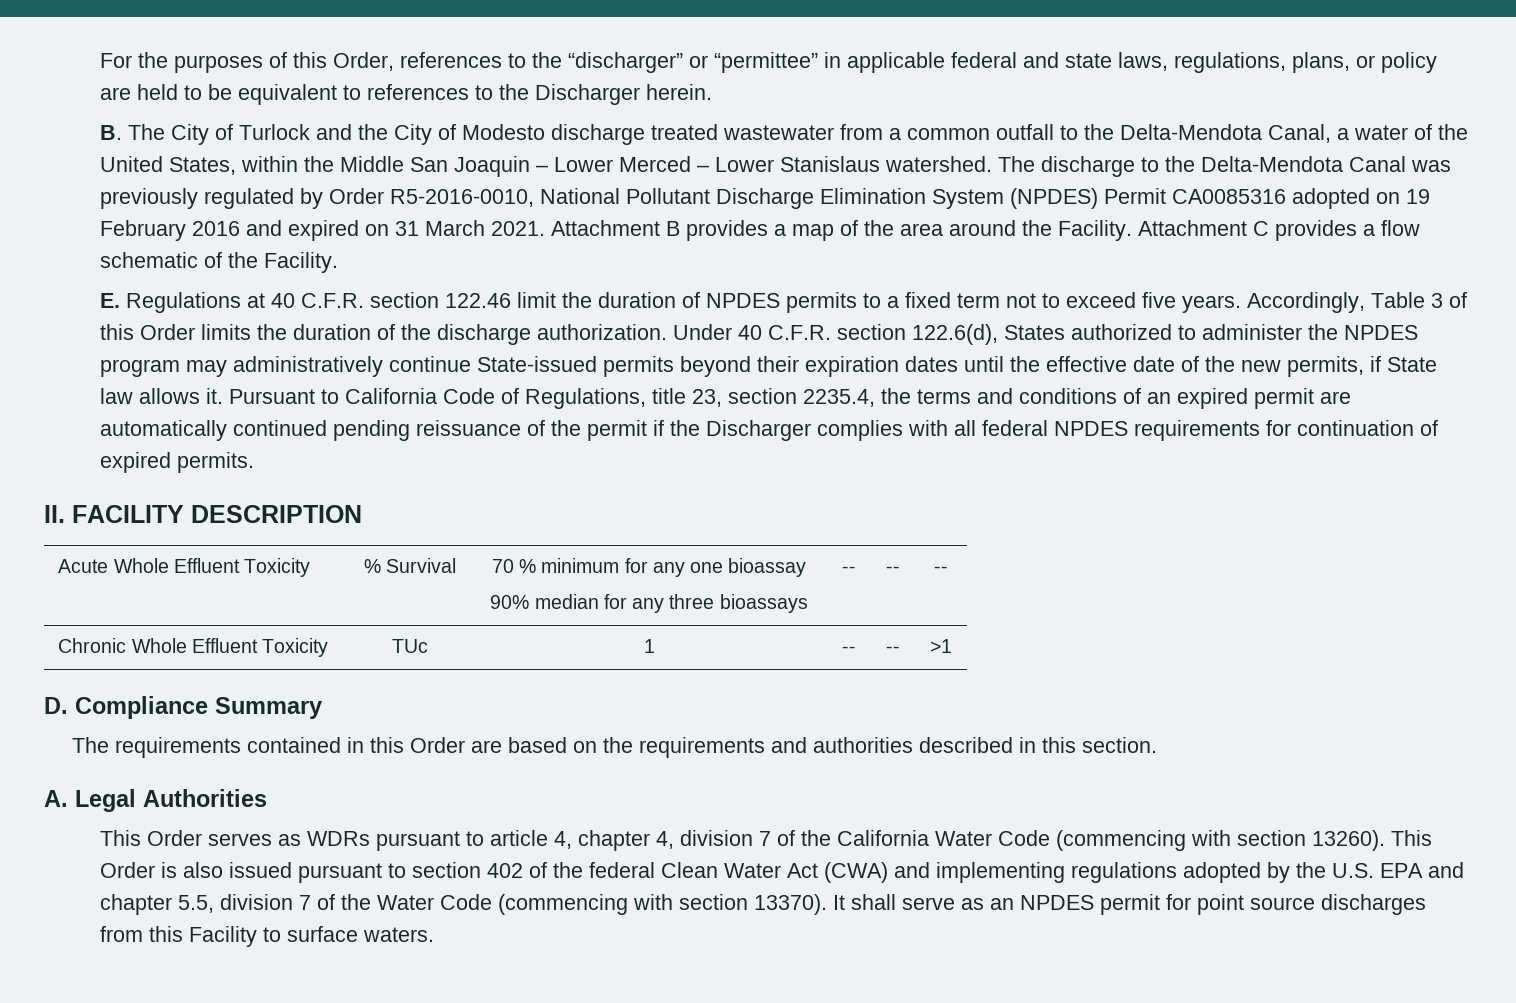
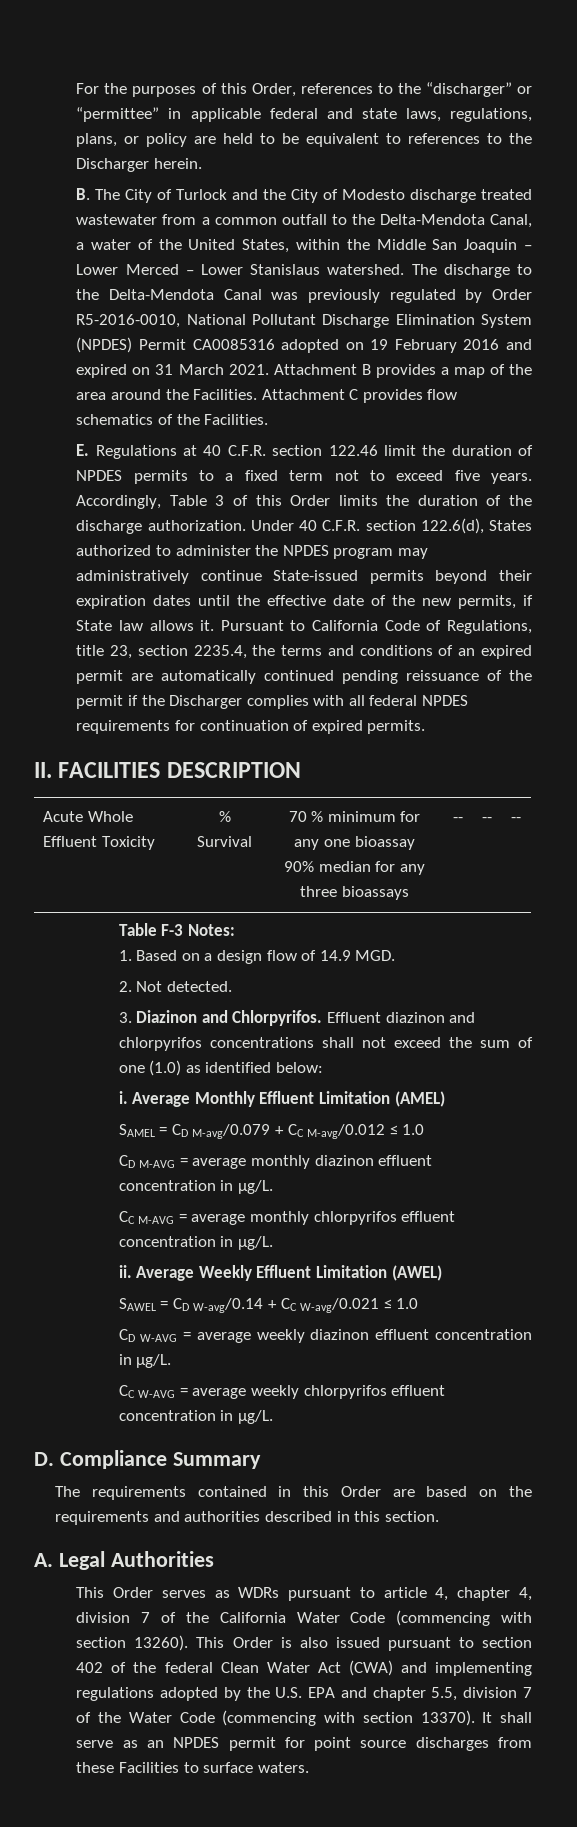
- Attachment B provides a map of the area around the Facility.
+ Attachment B provides a map of the area around the Facilities.
- Attachment C provides a flow schematic of the Facility.
+ Attachment C provides flow schematics of the Facilities.
- II. FACILITY DESCRIPTION
+ II. FACILITIES DESCRIPTION
- Chronic Whole Effluent Toxicity | TUc | 1 | -- | -- | >1
+ Table F-3 Notes:
+ 1. Based on a design flow of 14.9 MGD.
+ 2. Not detected.
+ 3. Diazinon and Chlorpyrifos. Effluent diazinon and chlorpyrifos concentrations shall not exceed the sum of one (1.0) as identified below:
+ i. Average Monthly Effluent Limitation (AMEL)
+ SAMEL = CD M-avg/0.079 + CC M-avg/0.012 ≤ 1.0
+ CD M-AVG = average monthly diazinon effluent concentration in µg/L.
+ CC M-AVG = average monthly chlorpyrifos effluent concentration in µg/L.
+ ii. Average Weekly Effluent Limitation (AWEL)
+ SAWEL = CD W-avg/0.14 + CC W-avg/0.021 ≤ 1.0
+ CD W-AVG = average weekly diazinon effluent concentration in µg/L.
+ CC W-AVG = average weekly chlorpyrifos effluent concentration in µg/L.
- It shall serve as an NPDES permit for point source discharges from this Facility to surface waters.
+ It shall serve as an NPDES permit for point source discharges from these Facilities to surface waters.

